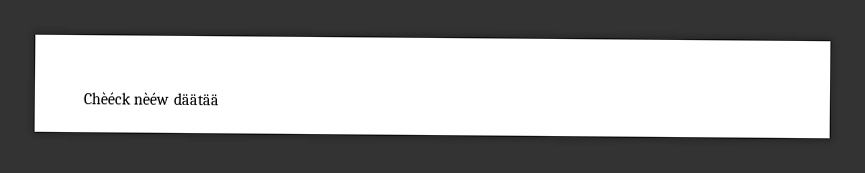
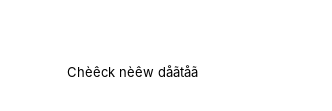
- Chèéck nèéw däätää
+ Chèêck nèêw dåãtåã

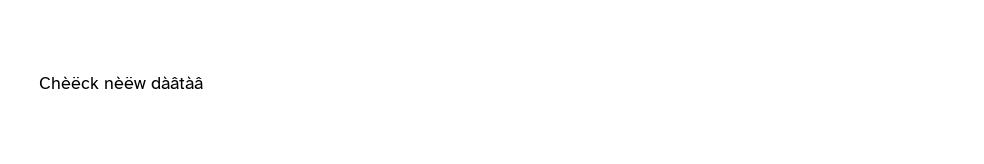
- Chèêck nèêw dåãtåã
+ Chèëck nèëw dàâtàâ

